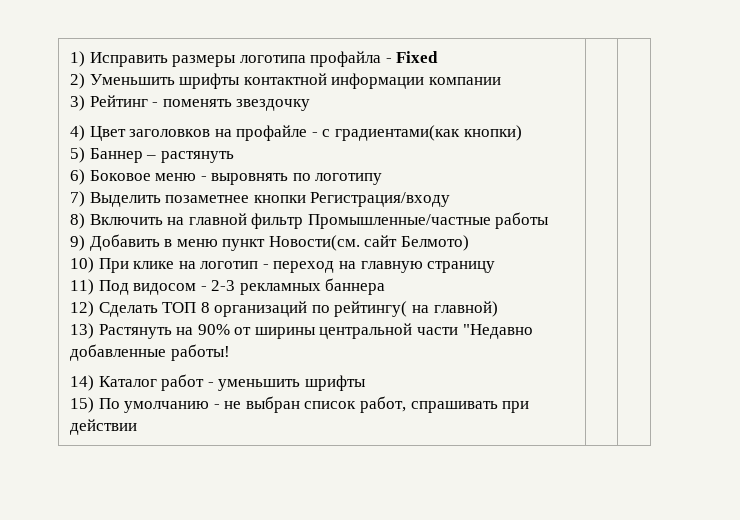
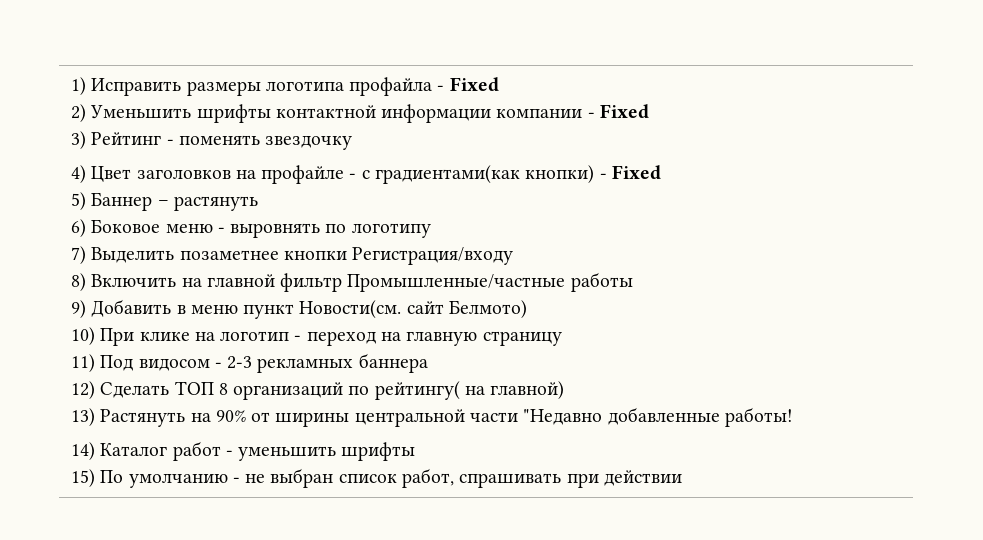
- 2) Уменьшить шрифты контактной информации компании
+ 2) Уменьшить шрифты контактной информации компании - Fixed
- 4) Цвет заголовков на профайле - с градиентами(как кнопки)
+ 4) Цвет заголовков на профайле - с градиентами(как кнопки) - Fixed

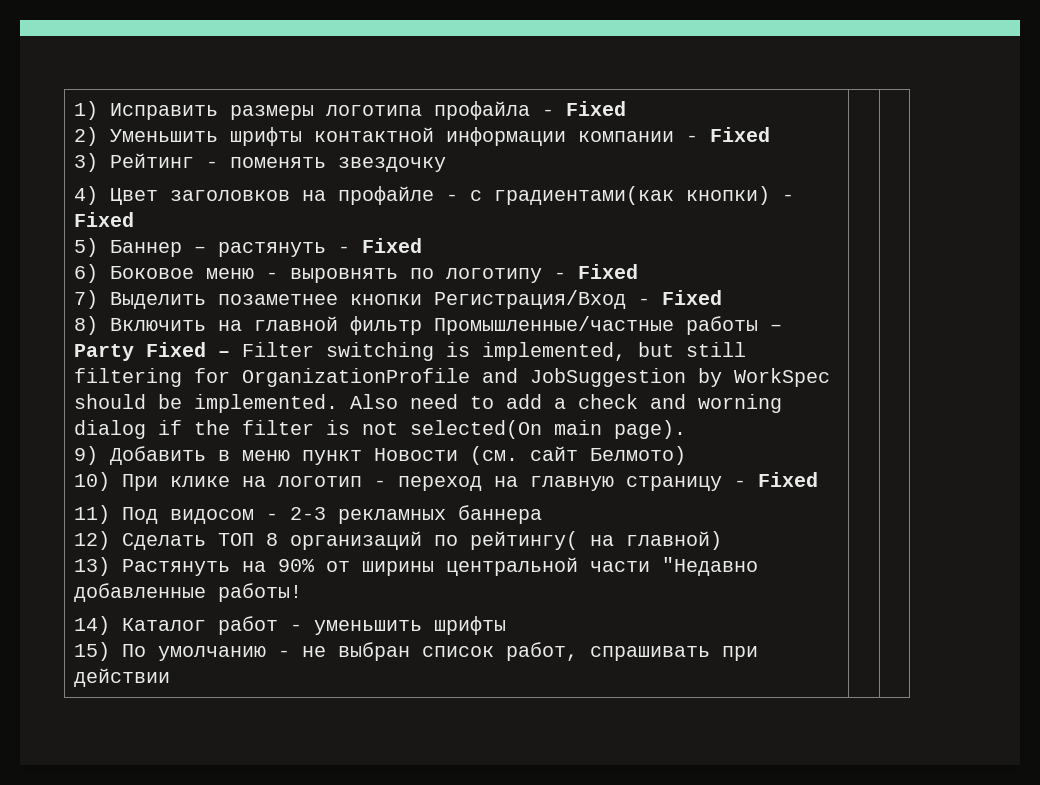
- 5) Баннер – растянуть
+ 5) Баннер – растянуть - Fixed
- 6) Боковое меню - выровнять по логотипу
+ 6) Боковое меню - выровнять по логотипу - Fixed
- 7) Выделить позаметнее кнопки Регистрация/входу
+ 7) Выделить позаметнее кнопки Регистрация/Вход - Fixed
- 8) Включить на главной фильтр Промышленные/частные работы
+ 8) Включить на главной фильтр Промышленные/частные работы – Party Fixed – Filter switching is implemented, but still filtering for OrganizationProfile and JobSuggestion by WorkSpec should be implemented. Also need to add a check and worning dialog if the filter is not selected(On main page).
- 9) Добавить в меню пункт Новости(см. сайт Белмото)
+ 9) Добавить в меню пункт Новости (см. сайт Белмото)
- 10) При клике на логотип - переход на главную страницу
+ 10) При клике на логотип - переход на главную страницу - Fixed

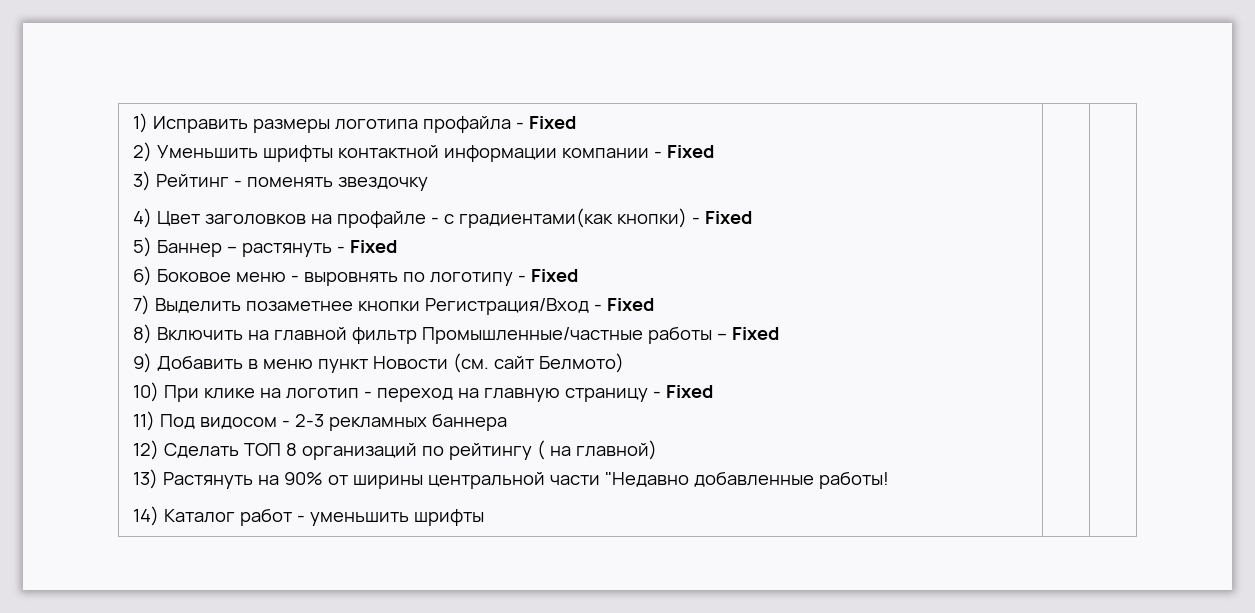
- 8) Включить на главной фильтр Промышленные/частные работы – Party Fixed – Filter switching is implemented, but still filtering for OrganizationProfile and JobSuggestion by WorkSpec should be implemented. Also need to add a check and worning dialog if the filter is not selected(On main page).
+ 8) Включить на главной фильтр Промышленные/частные работы – Fixed
- 12) Сделать ТОП 8 организаций по рейтингу( на главной)
+ 12) Сделать ТОП 8 организаций по рейтингу ( на главной)
- 15) По умолчанию - не выбран список работ, спрашивать при действии

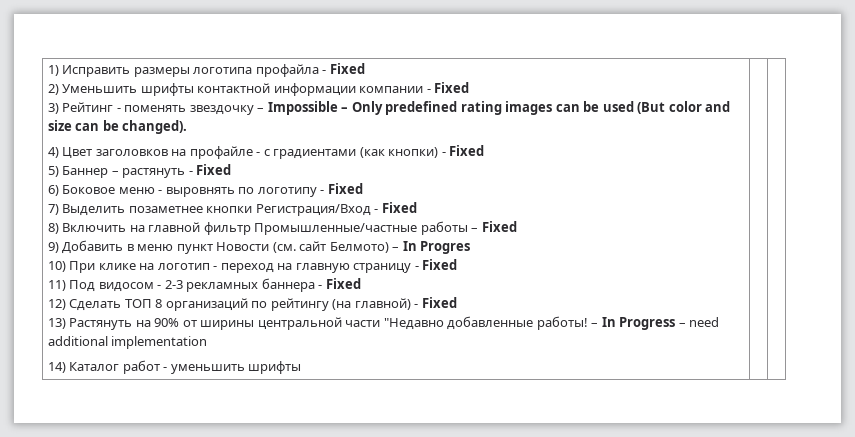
- 3) Рейтинг - поменять звездочку
+ 3) Рейтинг - поменять звездочку – Impossible – Only predefined rating images can be used (But color and size can be changed).
- 4) Цвет заголовков на профайле - с градиентами(как кнопки) - Fixed
+ 4) Цвет заголовков на профайле - с градиентами (как кнопки) - Fixed
- 9) Добавить в меню пункт Новости (см. сайт Белмото)
+ 9) Добавить в меню пункт Новости (см. сайт Белмото) – In Progres
- 11) Под видосом - 2-3 рекламных баннера
+ 11) Под видосом - 2-3 рекламных баннера - Fixed
- 12) Сделать ТОП 8 организаций по рейтингу ( на главной)
+ 12) Сделать ТОП 8 организаций по рейтингу (на главной) - Fixed
+ – In Progress – need additional implementation

